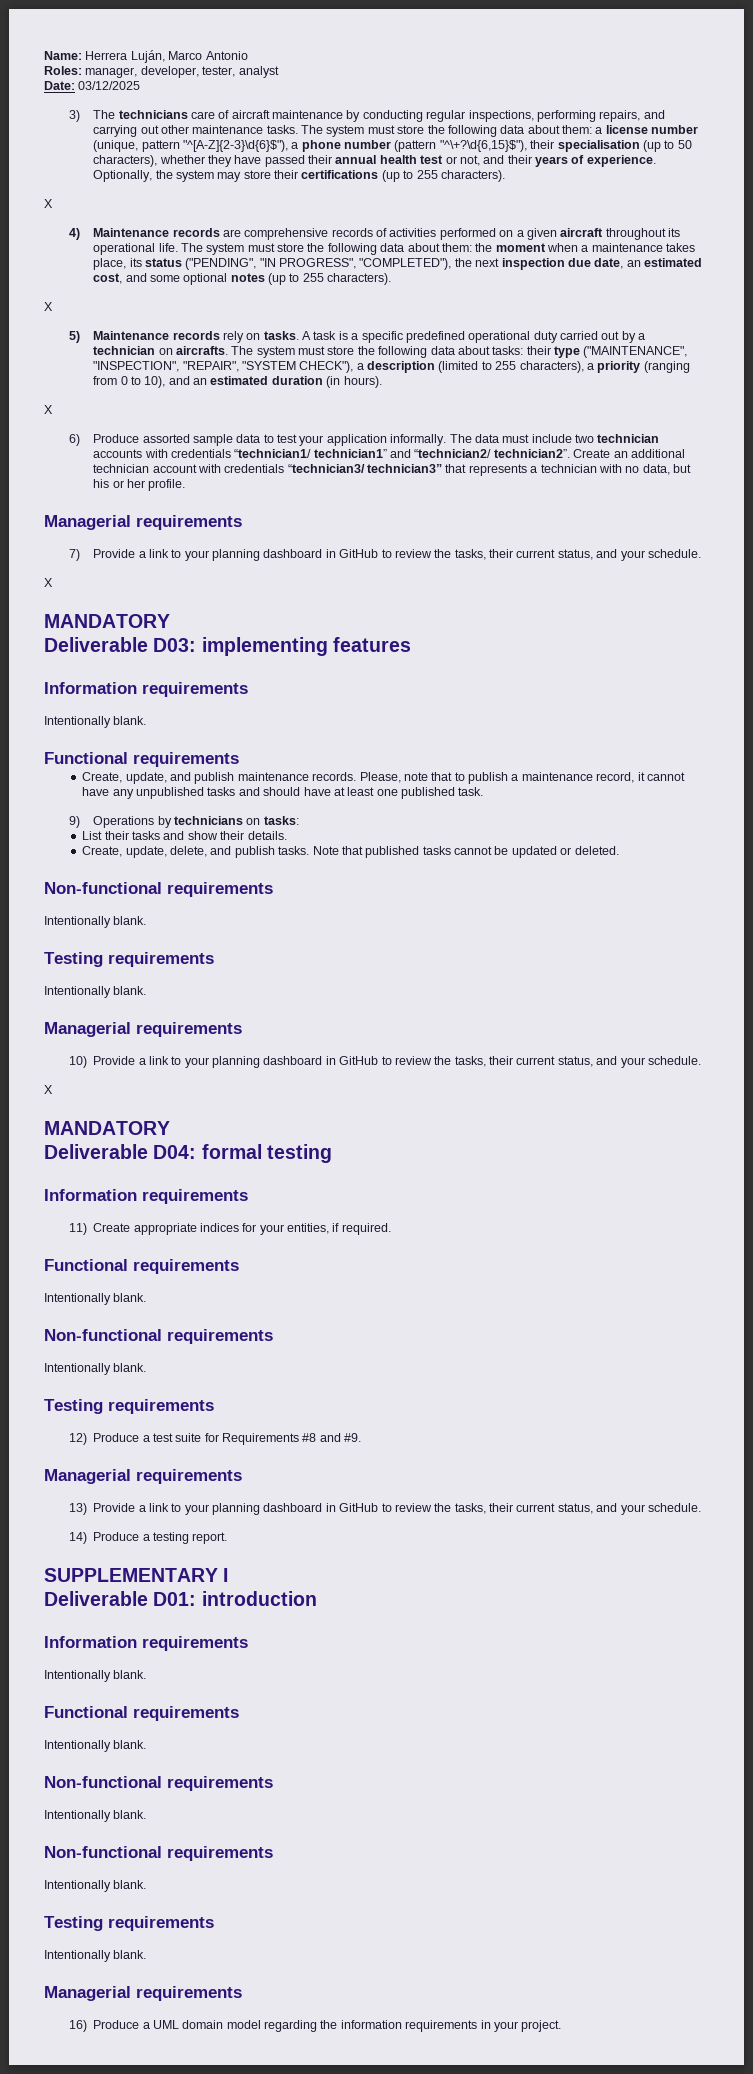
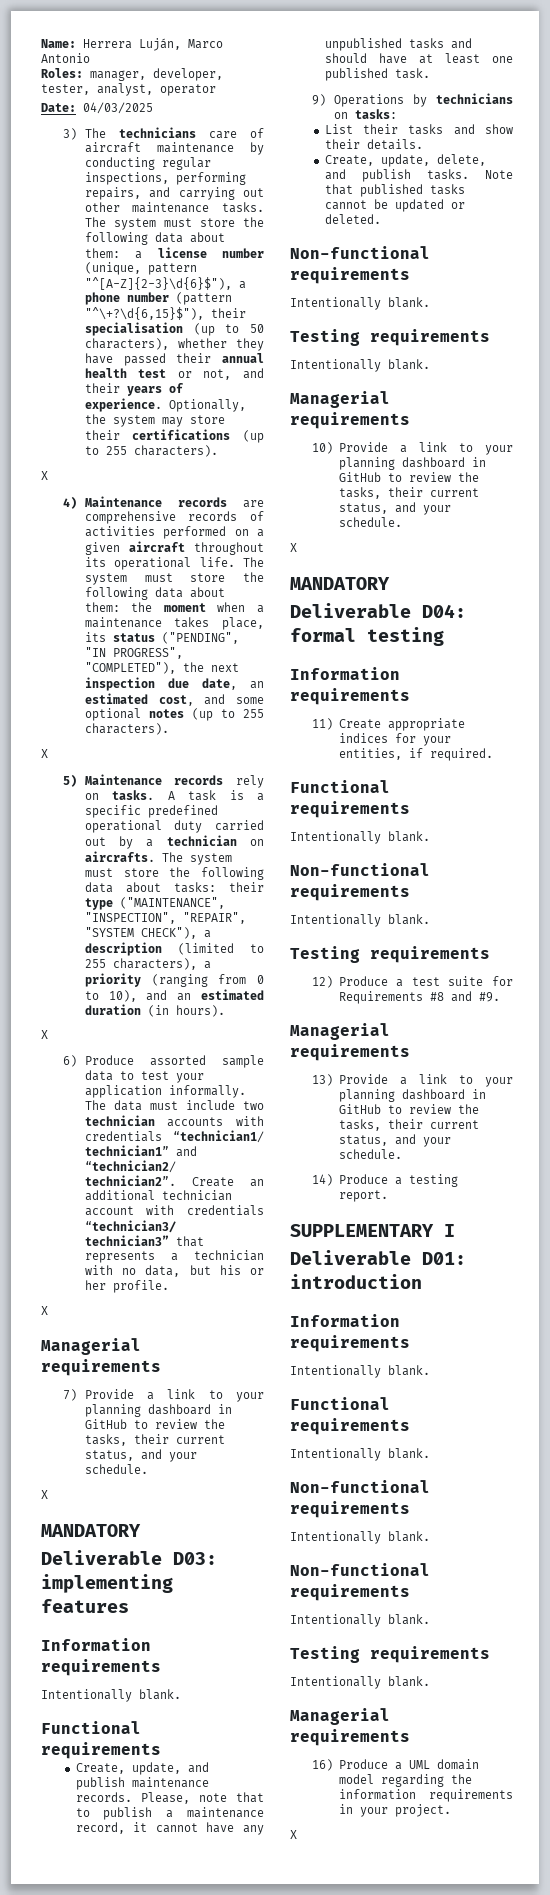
- Roles: manager, developer, tester, analyst
+ Roles: manager, developer, tester, analyst, operator
- Date: 03/12/2025
+ Date: 04/03/2025
  Create an additional technician account with credentials “technician3/ technician3” that represents a technician with no data, but his or her profile.
+ X
  16) Produce a UML domain model regarding the information requirements in your project.
+ X

